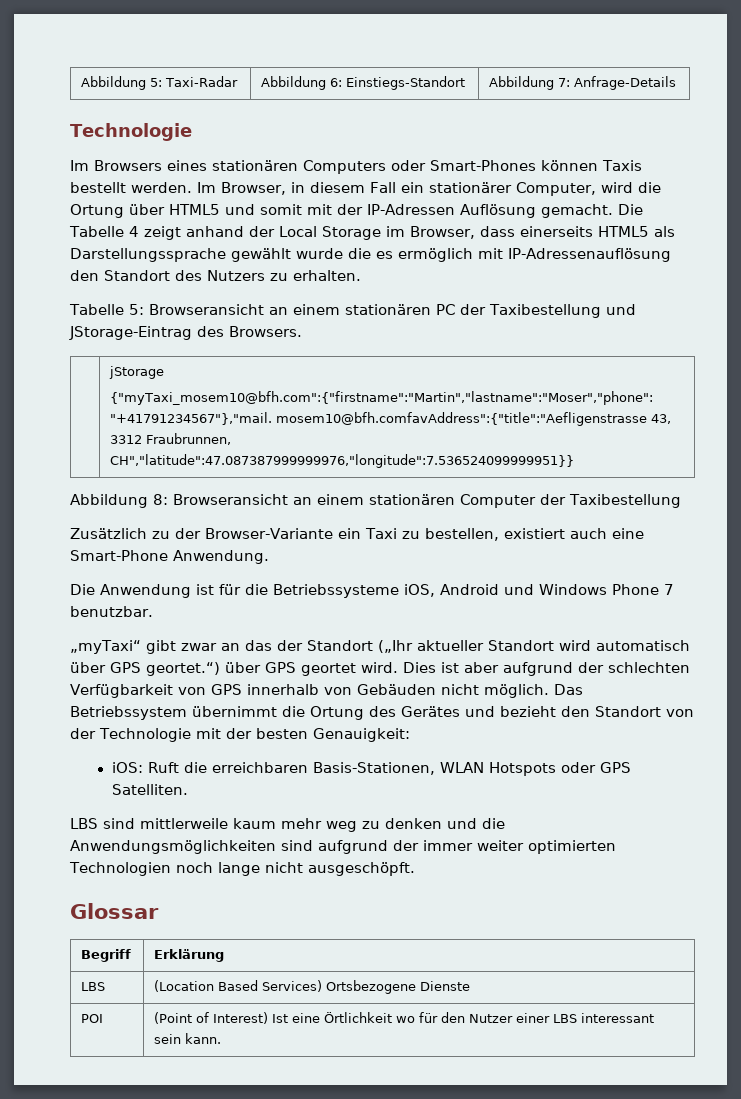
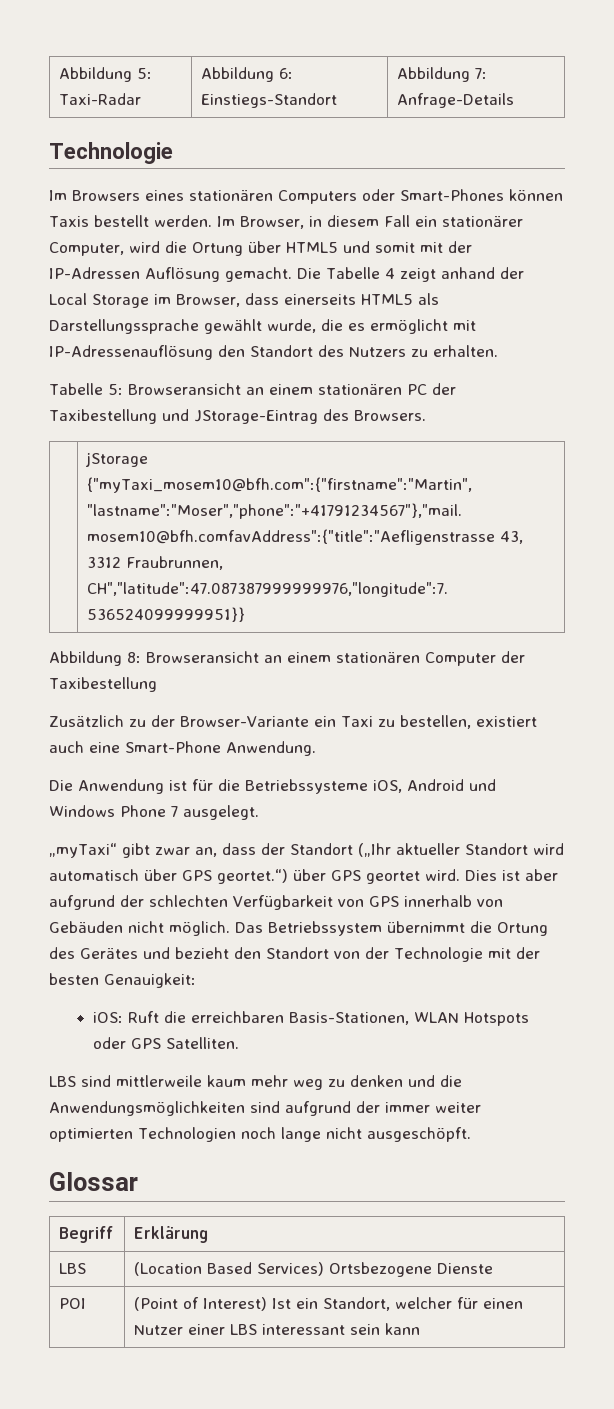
- Die Tabelle 4 zeigt anhand der Local Storage im Browser, dass einerseits HTML5 als Darstellungssprache gewählt wurde die es ermöglich mit IP-Adressenauflösung den Standort des Nutzers zu erhalten.
+ Die Tabelle 4 zeigt anhand der Local Storage im Browser, dass einerseits HTML5 als Darstellungssprache gewählt wurde, die es ermöglicht mit IP-Adressenauflösung den Standort des Nutzers zu erhalten.
- Die Anwendung ist für die Betriebssysteme iOS, Android und Windows Phone 7 benutzbar.
+ Die Anwendung ist für die Betriebssysteme iOS, Android und Windows Phone 7 ausgelegt.
- „myTaxi“ gibt zwar an das der Standort („Ihr aktueller Standort wird automatisch über GPS geortet.“) über GPS geortet wird.
+ „myTaxi“ gibt zwar an, dass der Standort („Ihr aktueller Standort wird automatisch über GPS geortet.“) über GPS geortet wird.
- POI | (Point of Interest) Ist eine Örtlichkeit wo für den Nutzer einer LBS interessant sein kann.
+ POI | (Point of Interest) Ist ein Standort, welcher für einen Nutzer einer LBS interessant sein kann

